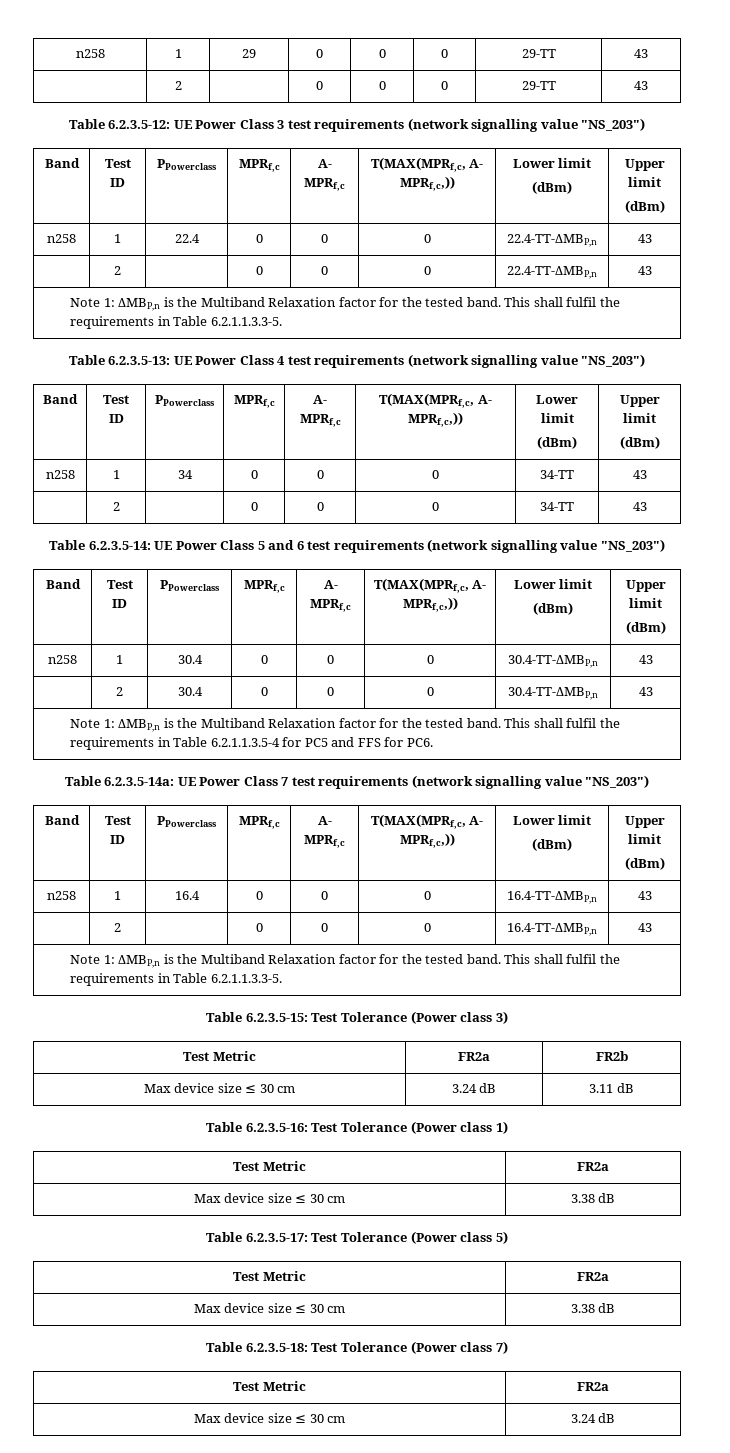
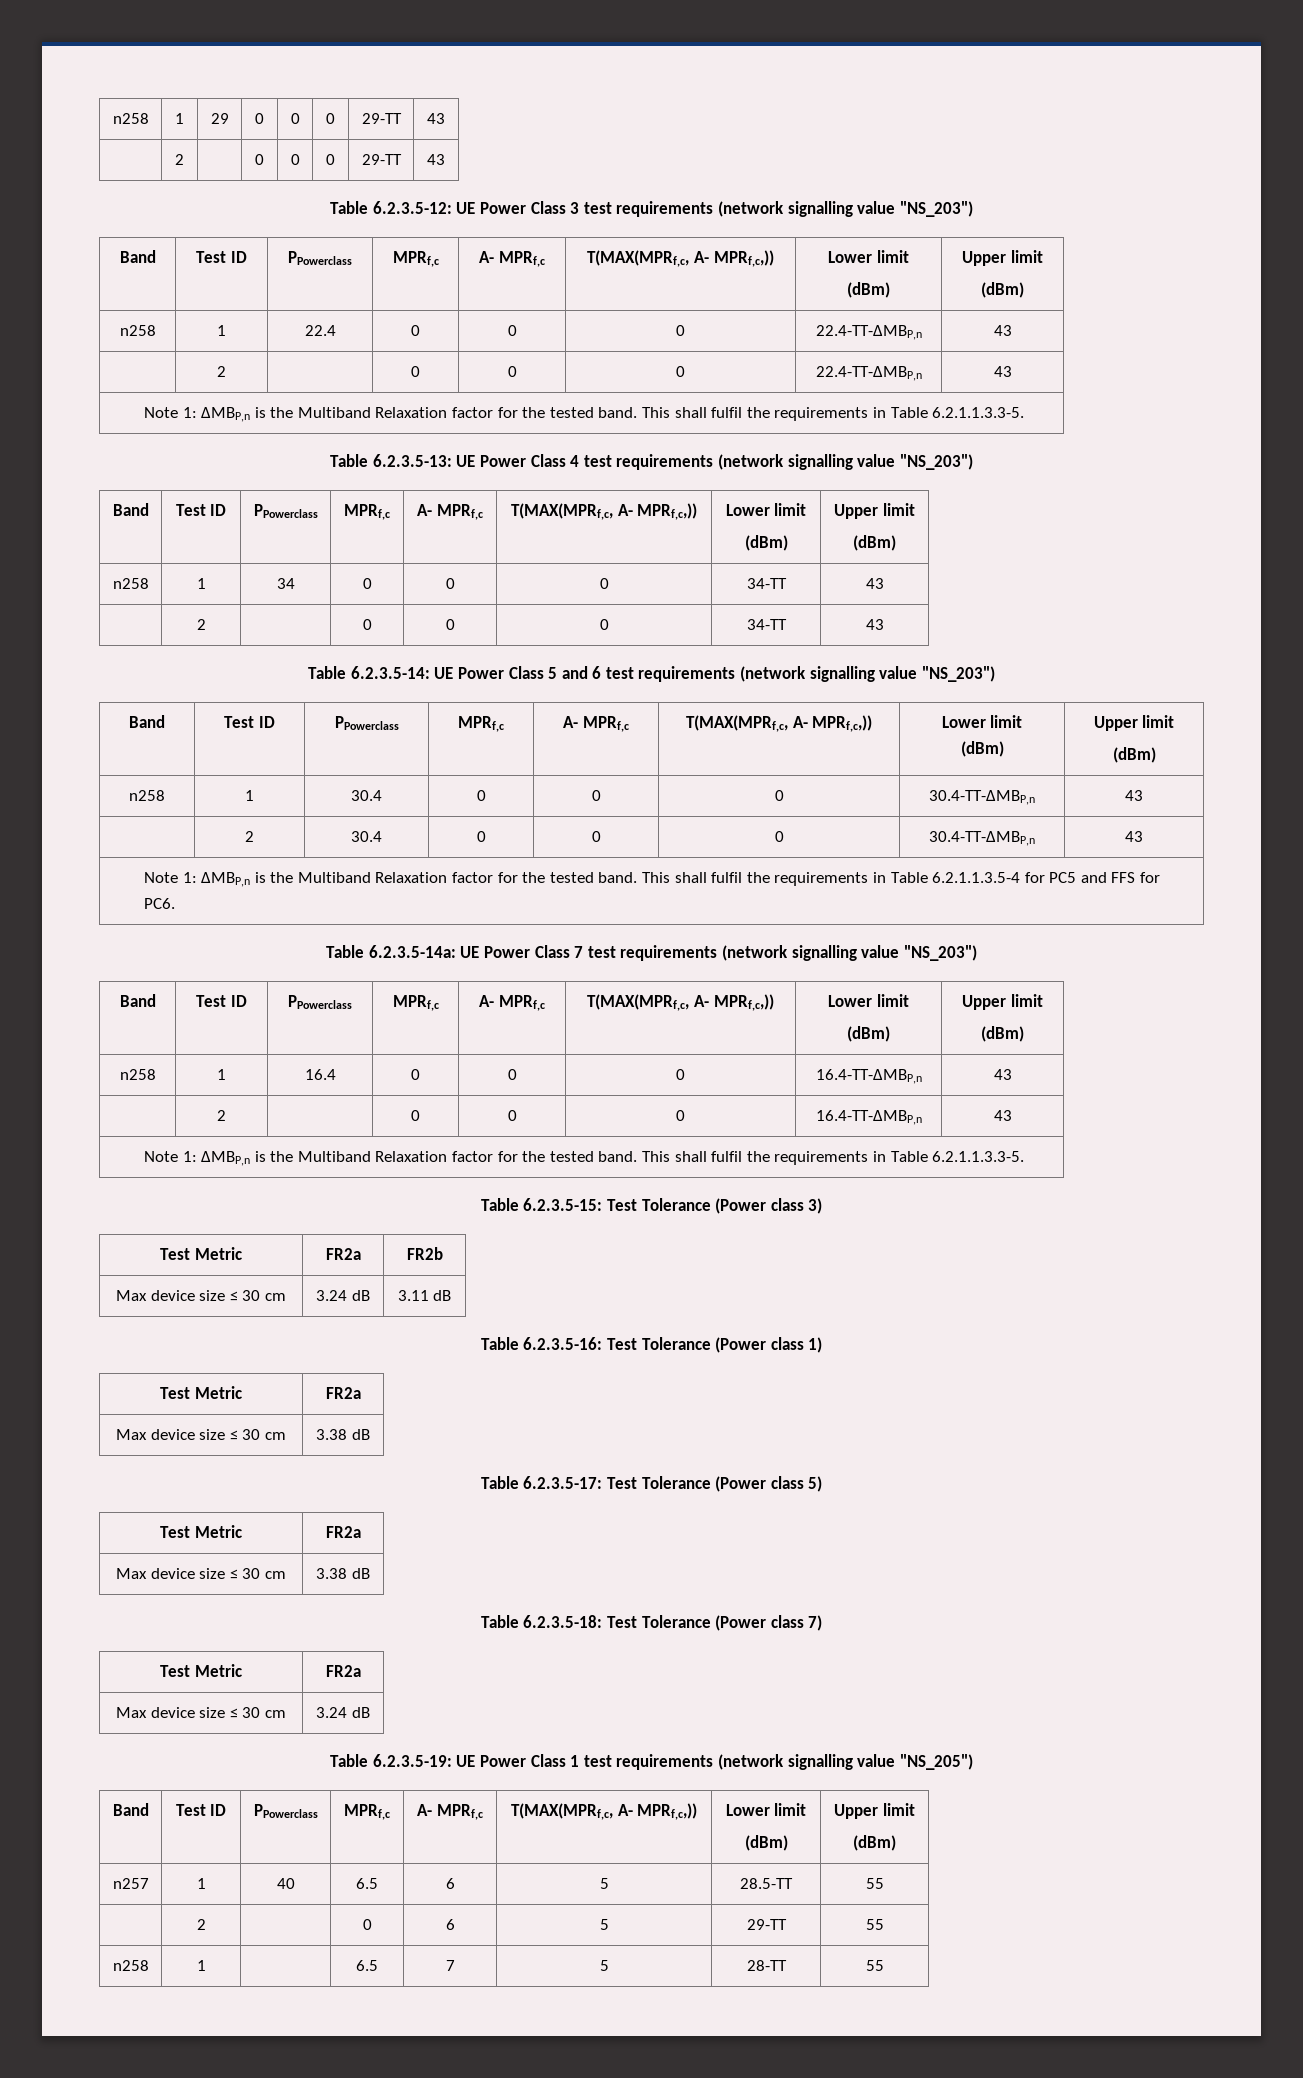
+ Table 6.2.3.5-19: UE Power Class 1 test requirements (network signalling value "NS_205")
+ Band | Test ID | PPowerclass | MPRf,c | A- MPRf,c | T(MAX(MPRf,c, A- MPRf,c,)) | Lower limit
+ (dBm) | Upper limit
+ (dBm)
+ n257 | 1 | 40 | 6.5 | 6 | 5 | 28.5-TT | 55
+ | 2 | | 0 | 6 | 5 | 29-TT | 55
+ n258 | 1 | | 6.5 | 7 | 5 | 28-TT | 55

